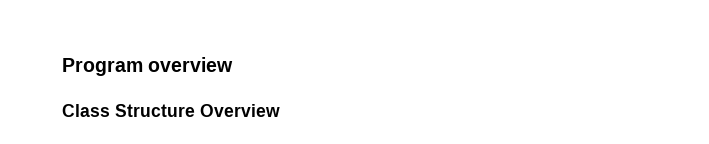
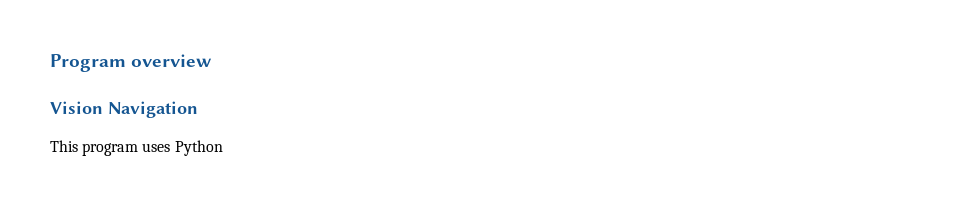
- Class Structure Overview
+ Vision Navigation
+ This program uses Python

